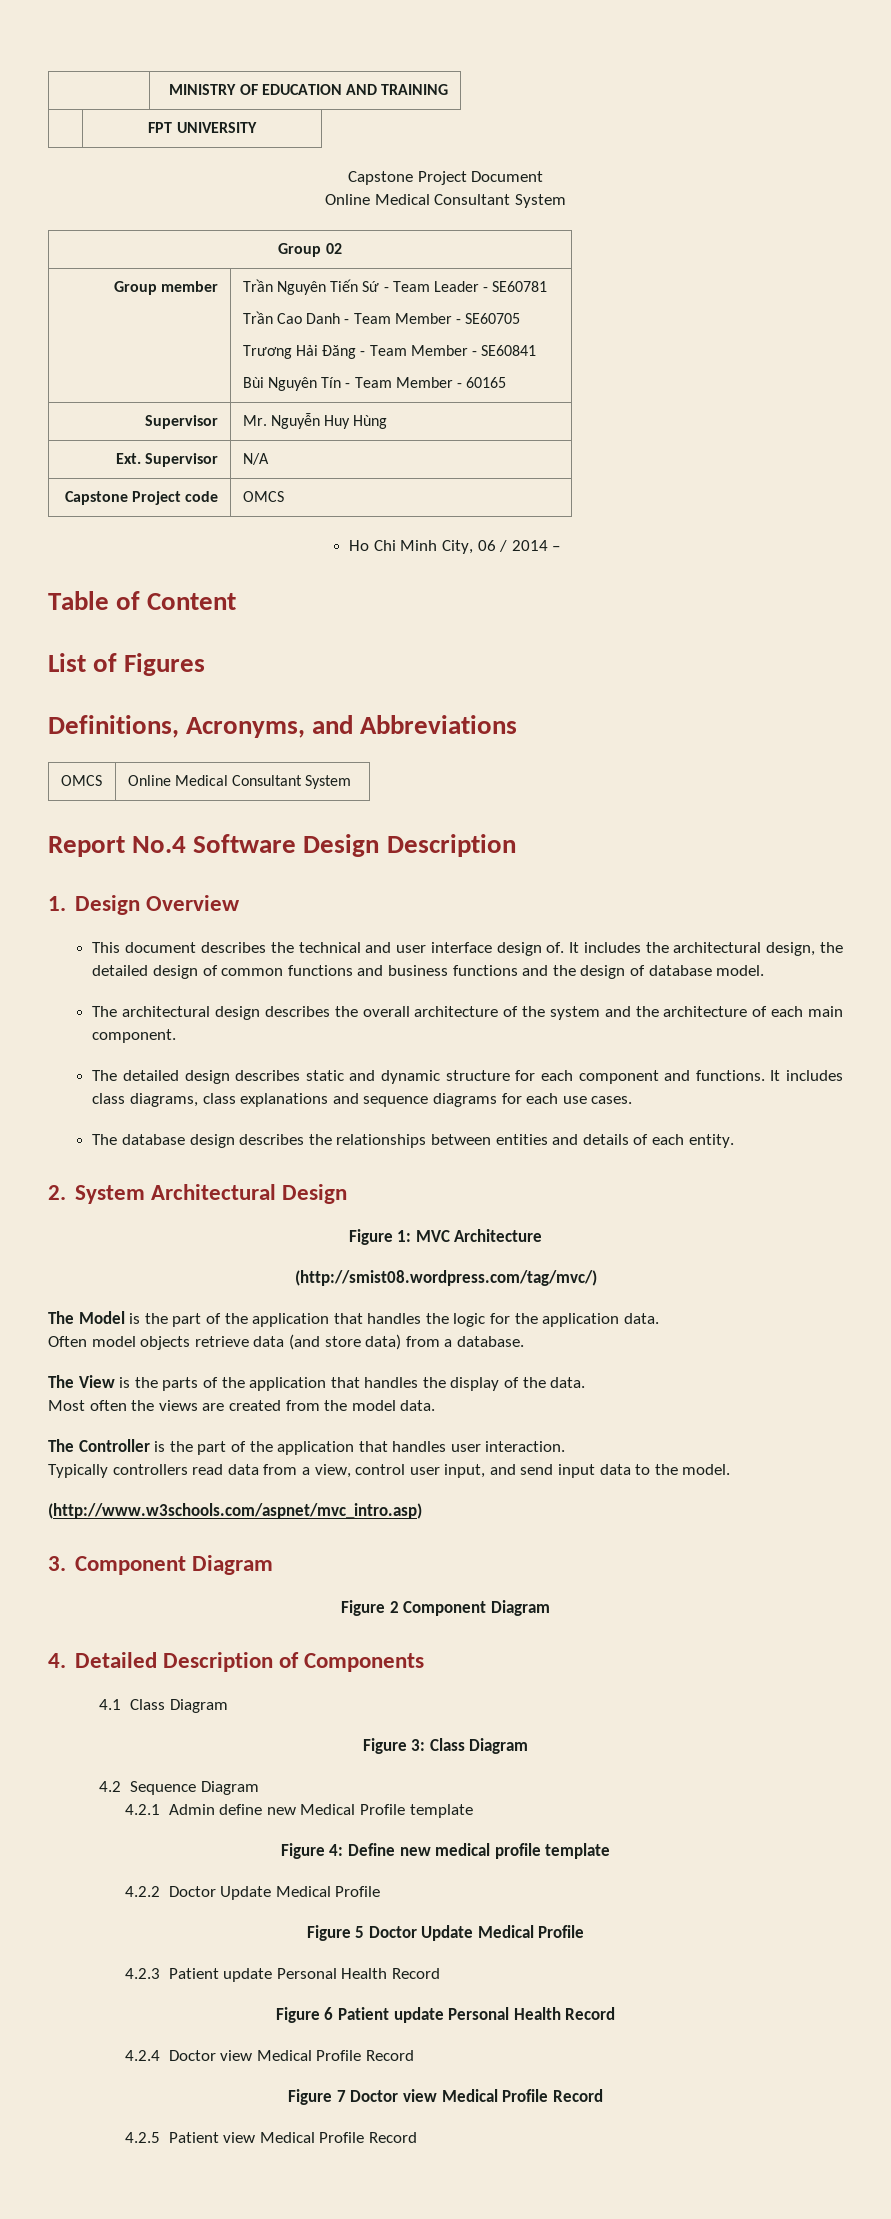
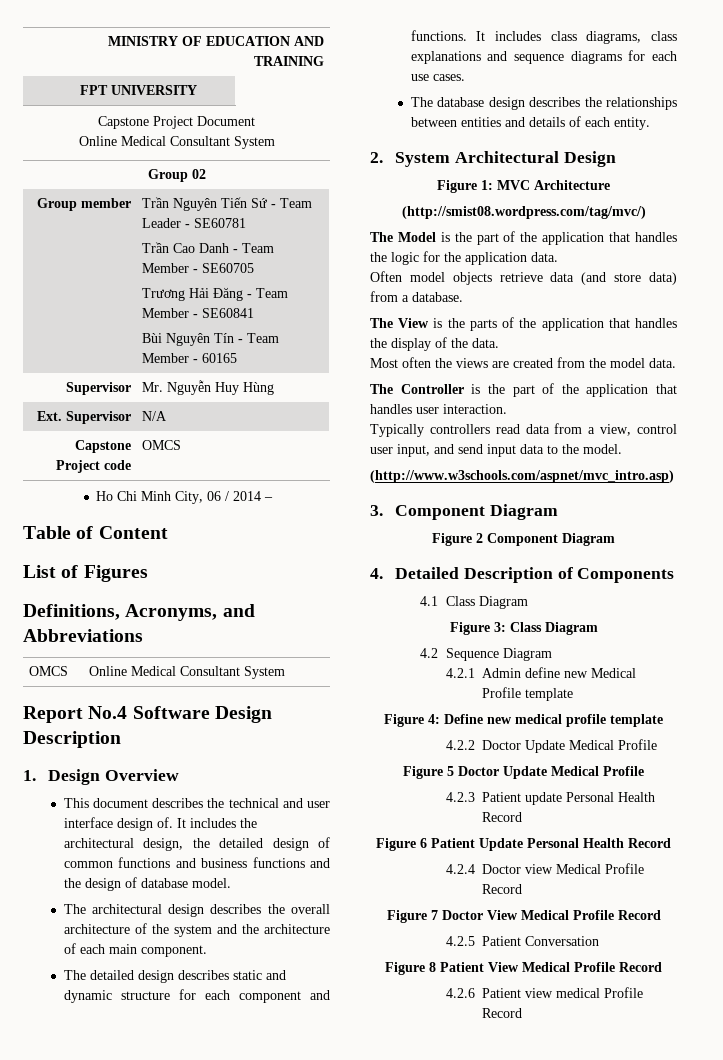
- Figure 6 Patient update Personal Health Record
+ Figure 6 Patient Update Personal Health Record
- Figure 7 Doctor view Medical Profile Record
- 4.2.5 Patient view Medical Profile Record
+ Figure 7 Doctor View Medical Profile Record
+ 4.2.5 Patient Conversation
+ Figure 8 Patient View Medical Profile Record
+ 4.2.6 Patient view medical Profile Record

